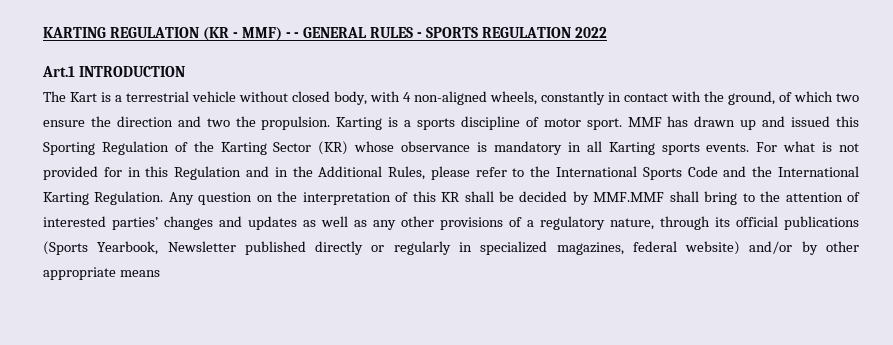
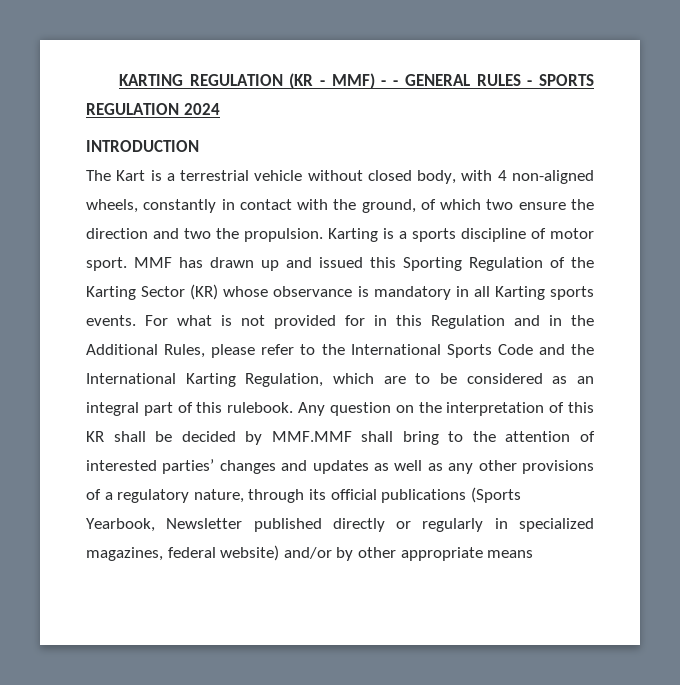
- KARTING REGULATION (KR - MMF) - - GENERAL RULES - SPORTS REGULATION 2022
- Art.1 INTRODUCTION
+ KARTING REGULATION (KR - MMF) - - GENERAL RULES - SPORTS REGULATION 2024
+ INTRODUCTION
- For what is not provided for in this Regulation and in the Additional Rules, please refer to the International Sports Code and the International Karting Regulation.
+ For what is not provided for in this Regulation and in the Additional Rules, please refer to the International Sports Code and the International Karting Regulation, which are to be considered as an integral part of this rulebook.

